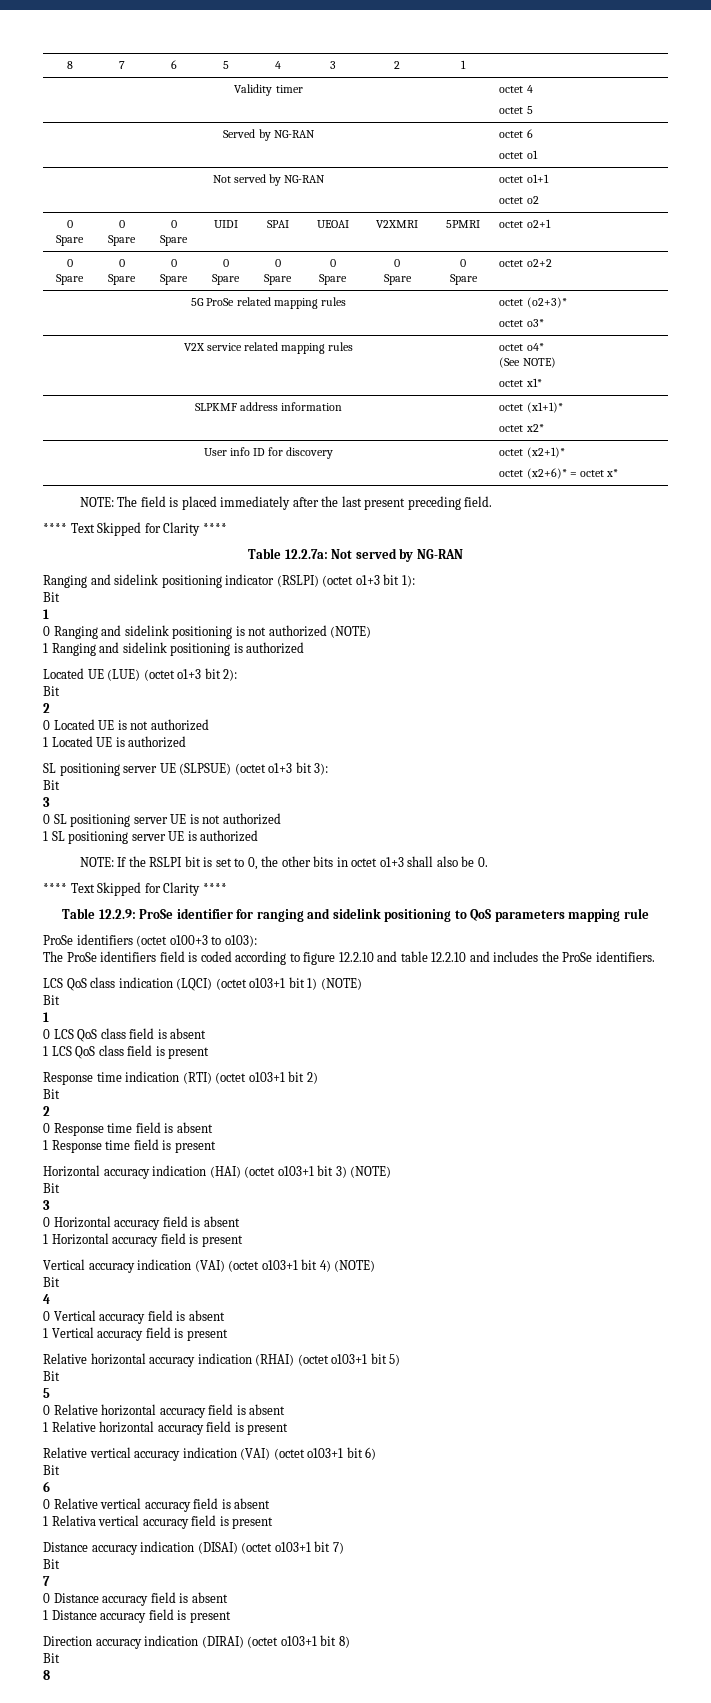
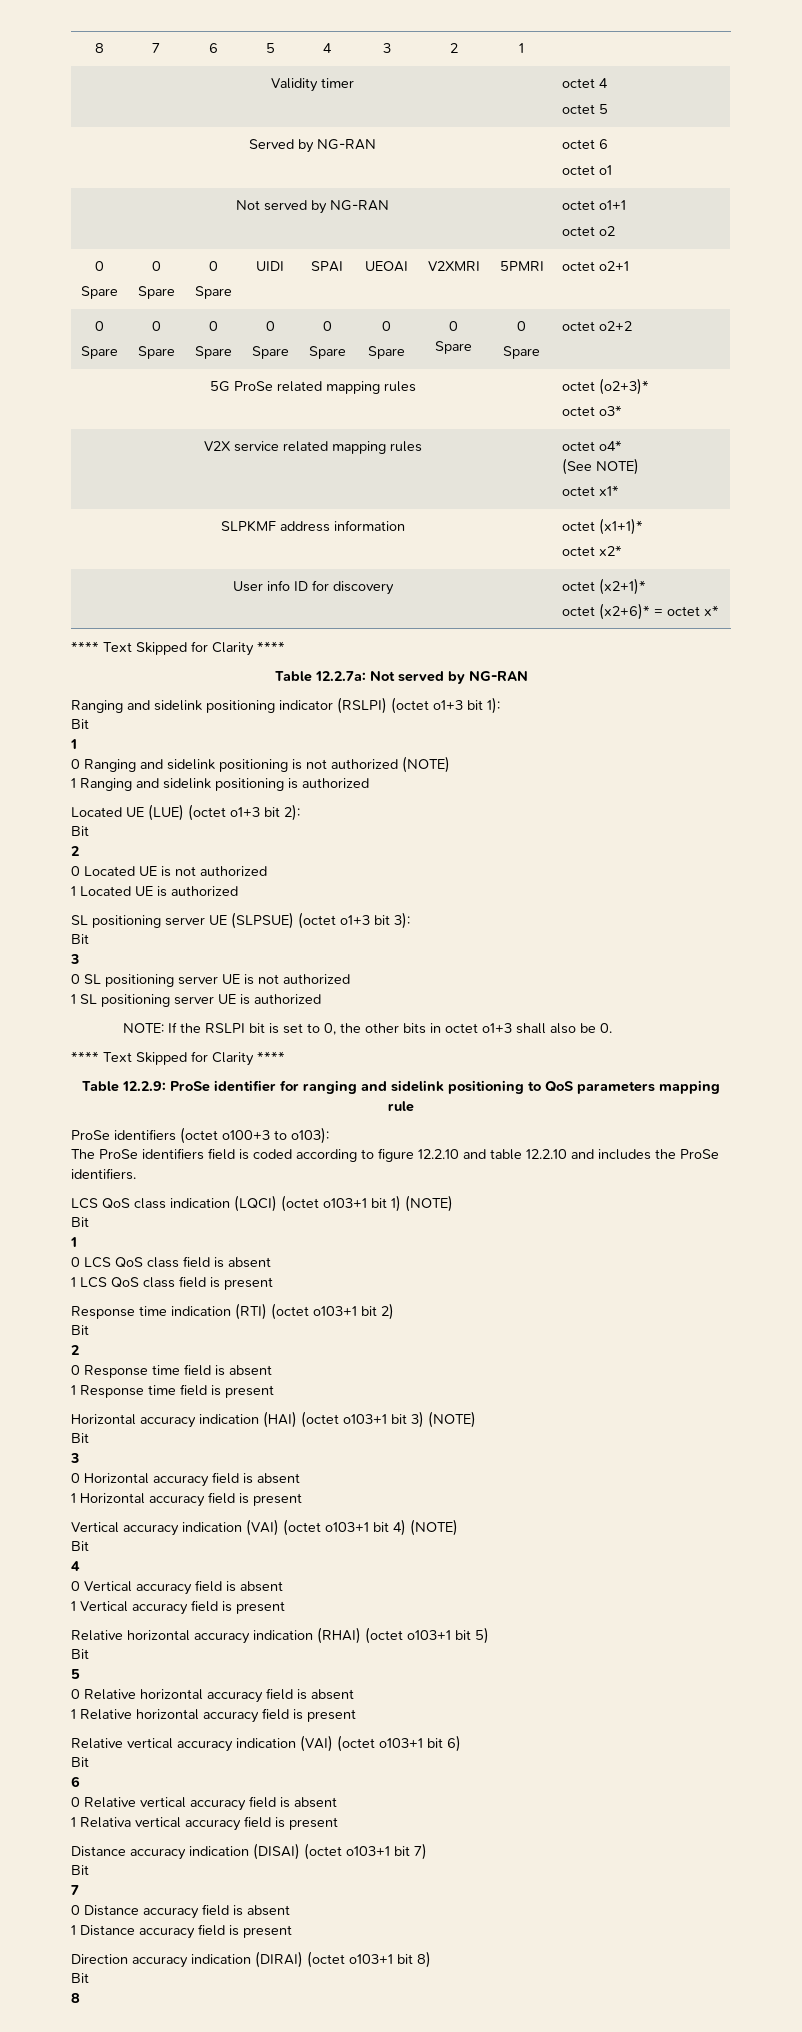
- NOTE: The field is placed immediately after the last present preceding field.

